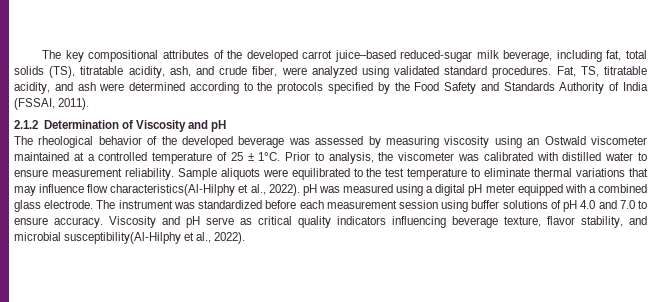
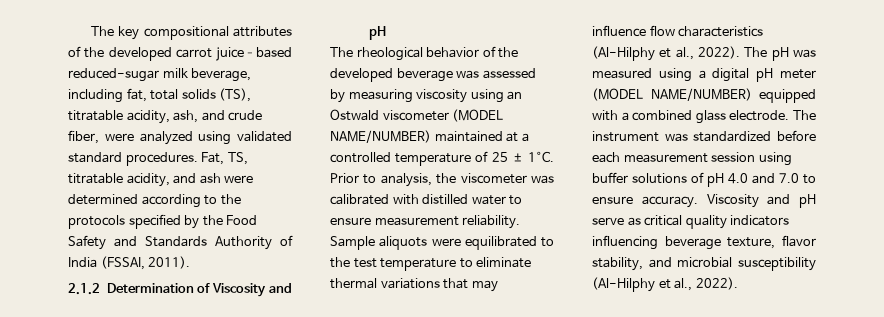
- The rheological behavior of the developed beverage was assessed by measuring viscosity using an Ostwald viscometer maintained at a controlled temperature of 25 ± 1°C.
+ The rheological behavior of the developed beverage was assessed by measuring viscosity using an Ostwald viscometer (MODEL NAME/NUMBER) maintained at a controlled temperature of 25 ± 1°C.
- Sample aliquots were equilibrated to the test temperature to eliminate thermal variations that may influence flow characteristics(Al-Hilphy et al., 2022). pH was measured using a digital pH meter equipped with a combined glass electrode.
+ Sample aliquots were equilibrated to the test temperature to eliminate thermal variations that may influence flow characteristics (Al-Hilphy et al., 2022). The pH was measured using a digital pH meter (MODEL NAME/NUMBER) equipped with a combined glass electrode.
- Viscosity and pH serve as critical quality indicators influencing beverage texture, flavor stability, and microbial susceptibility(Al-Hilphy et al., 2022).
+ Viscosity and pH serve as critical quality indicators influencing beverage texture, flavor stability, and microbial susceptibility (Al-Hilphy et al., 2022).

